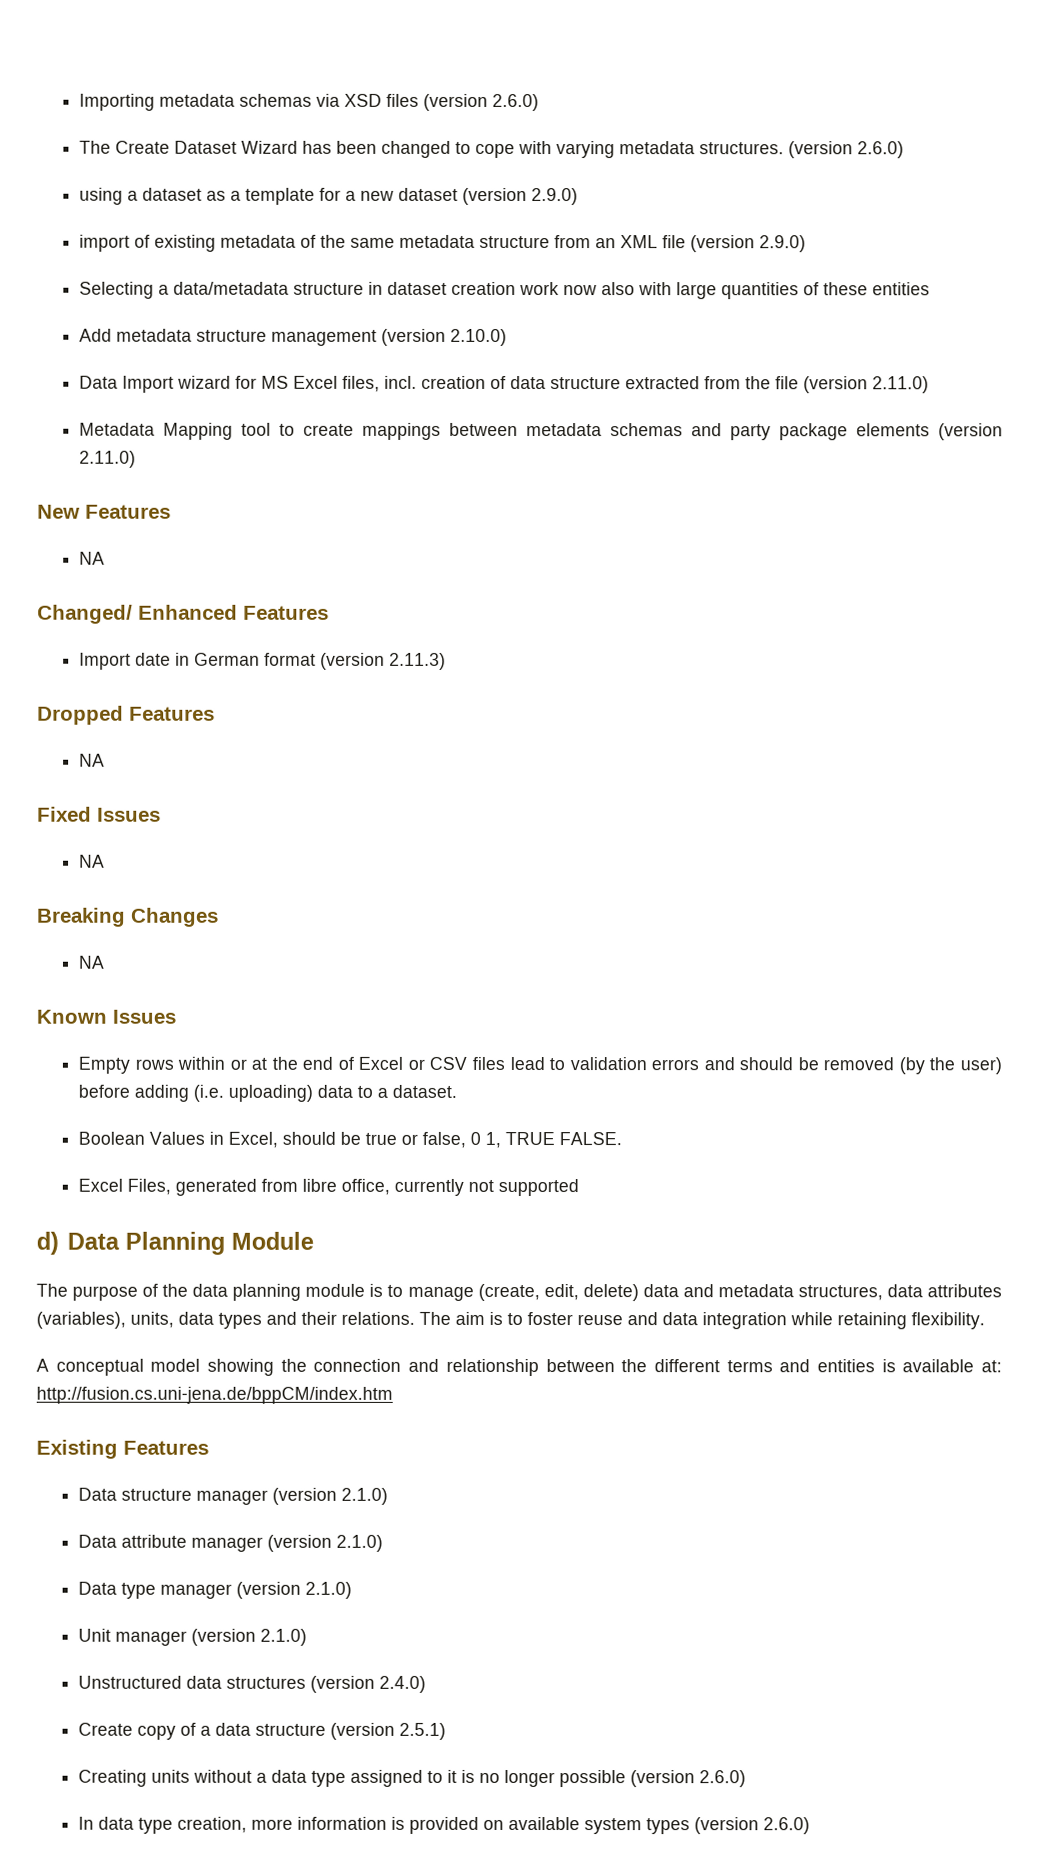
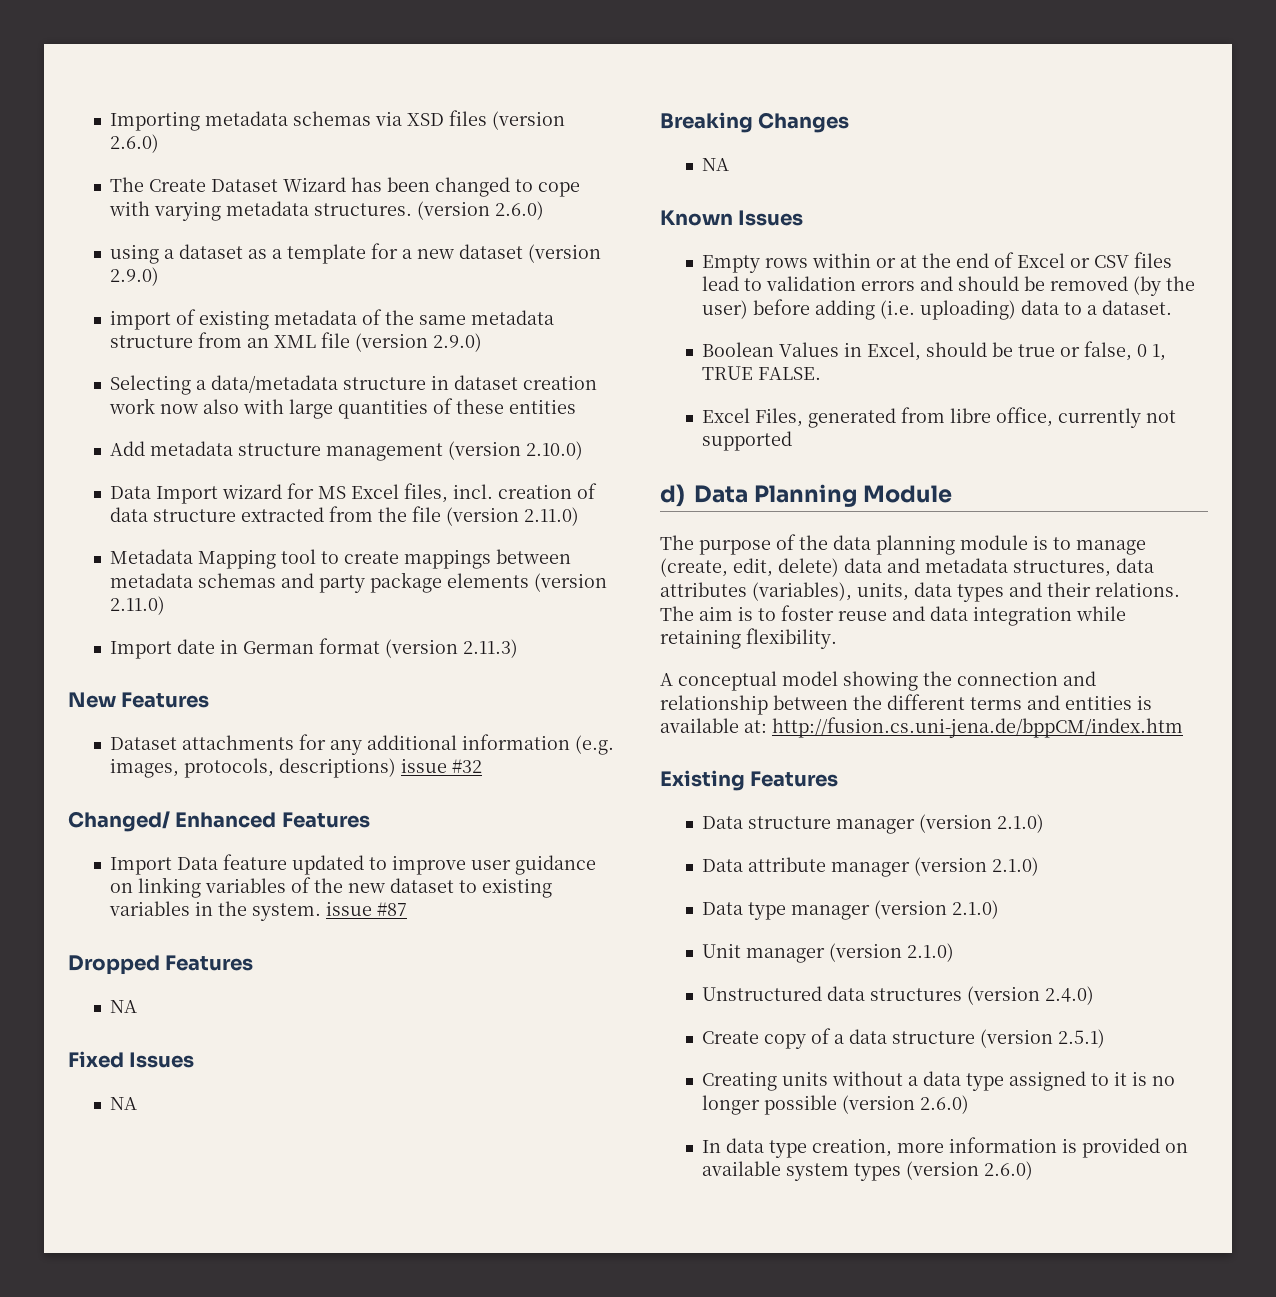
- New Features
- NA
- Changed/ Enhanced Features
+ New Features
+ Dataset attachments for any additional information (e.g. images, protocols, descriptions) issue #32
+ Changed/ Enhanced Features
+ Import Data feature updated to improve user guidance on linking variables of the new dataset to existing variables in the system. issue #87

